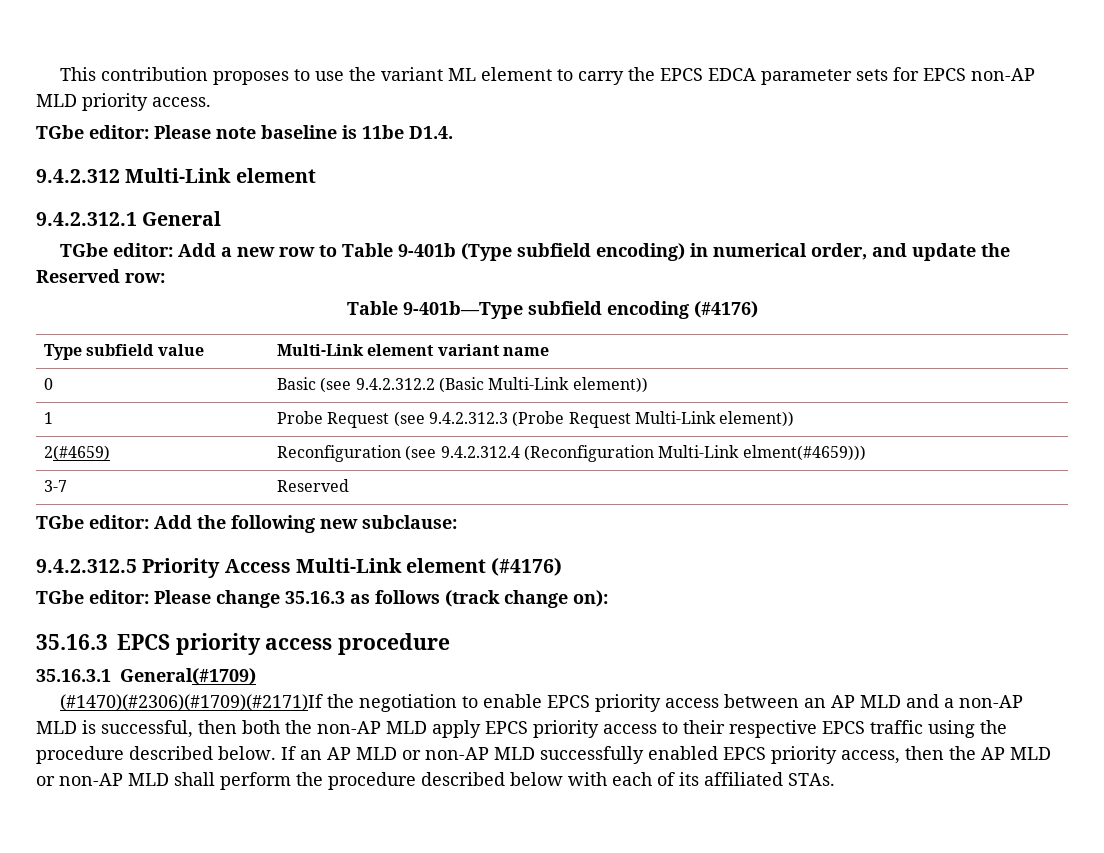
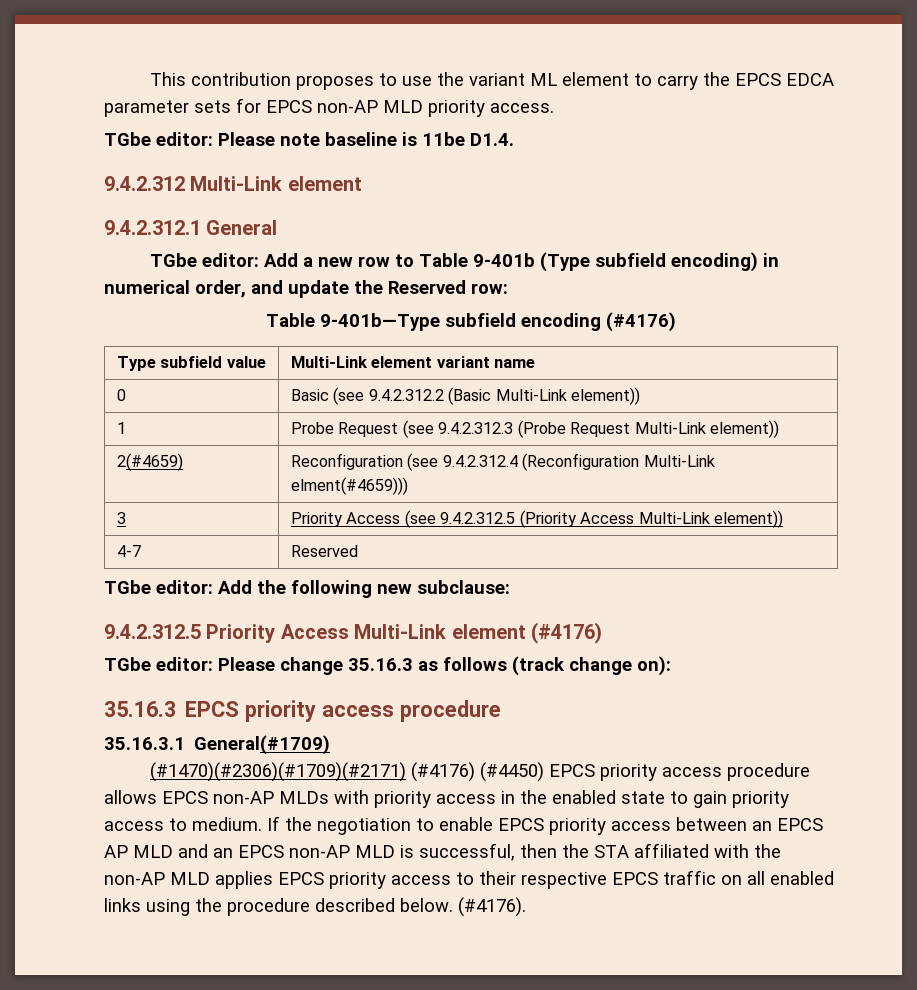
- 3-7 | Reserved
+ 3 | Priority Access (see 9.4.2.312.5 (Priority Access Multi-Link element))
+ 4-7 | Reserved
- (#1470)(#2306)(#1709)(#2171)If the negotiation to enable EPCS priority access between an AP MLD and a non-AP MLD is successful, then both the non-AP MLD apply EPCS priority access to their respective EPCS traffic using the procedure described below.
+ (#1470)(#2306)(#1709)(#2171) (#4176) (#4450) EPCS priority access procedure allows EPCS non-AP MLDs with priority access in the enabled state to gain priority access to medium. If the negotiation to enable EPCS priority access between an EPCS AP MLD and an EPCS non-AP MLD is successful, then the STA affiliated with the non-AP MLD applies EPCS priority access to their respective EPCS traffic on all enabled links using the procedure described below.
- If an AP MLD or non-AP MLD successfully enabled EPCS priority access, then the AP MLD or non-AP MLD shall perform the procedure described below with each of its affiliated STAs.
+ (#4176).

